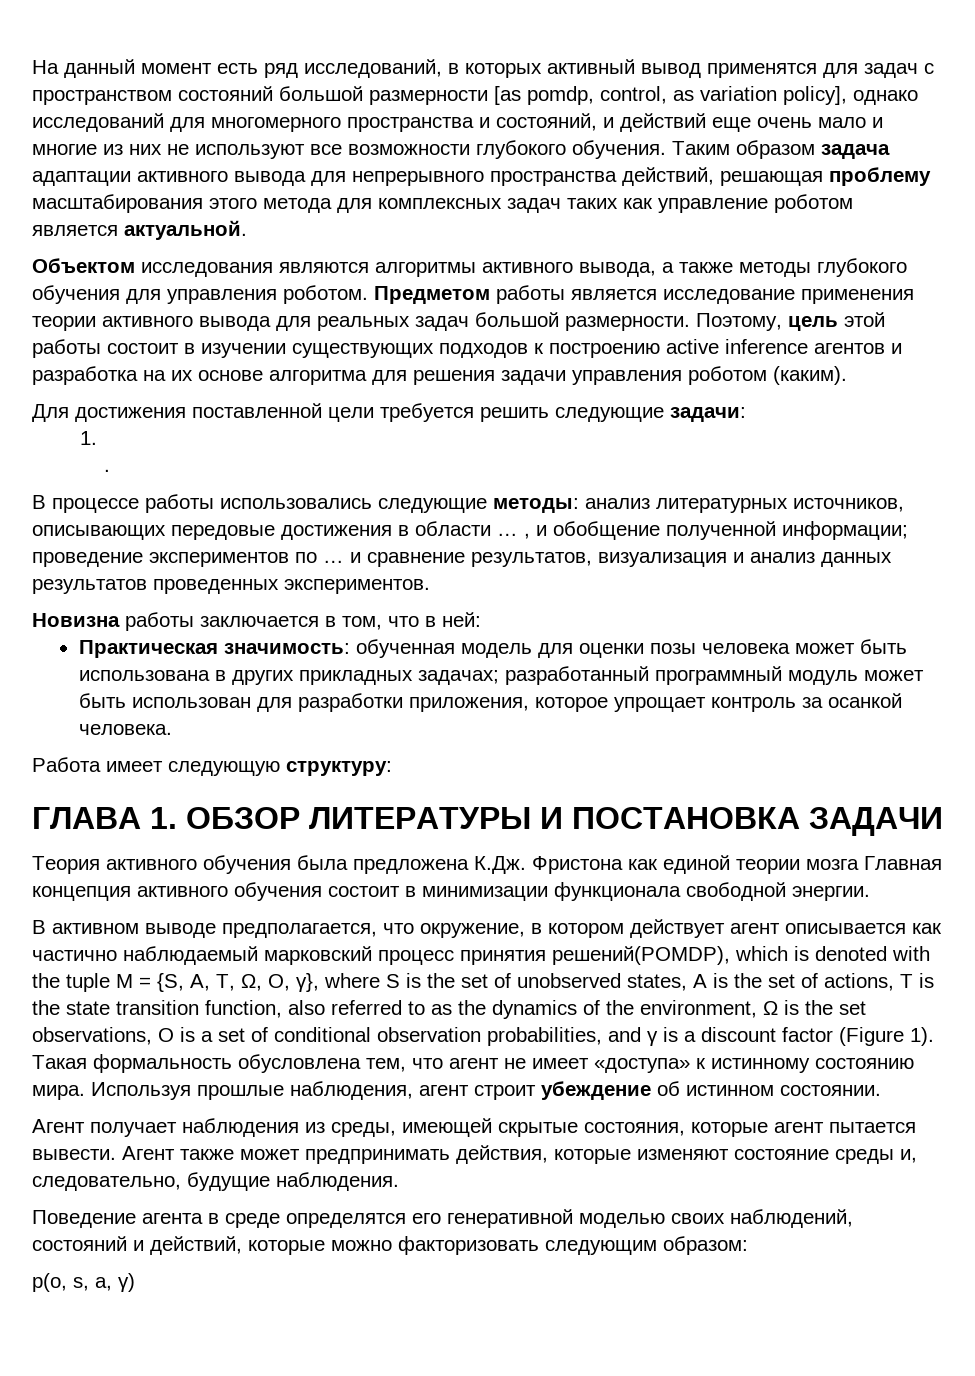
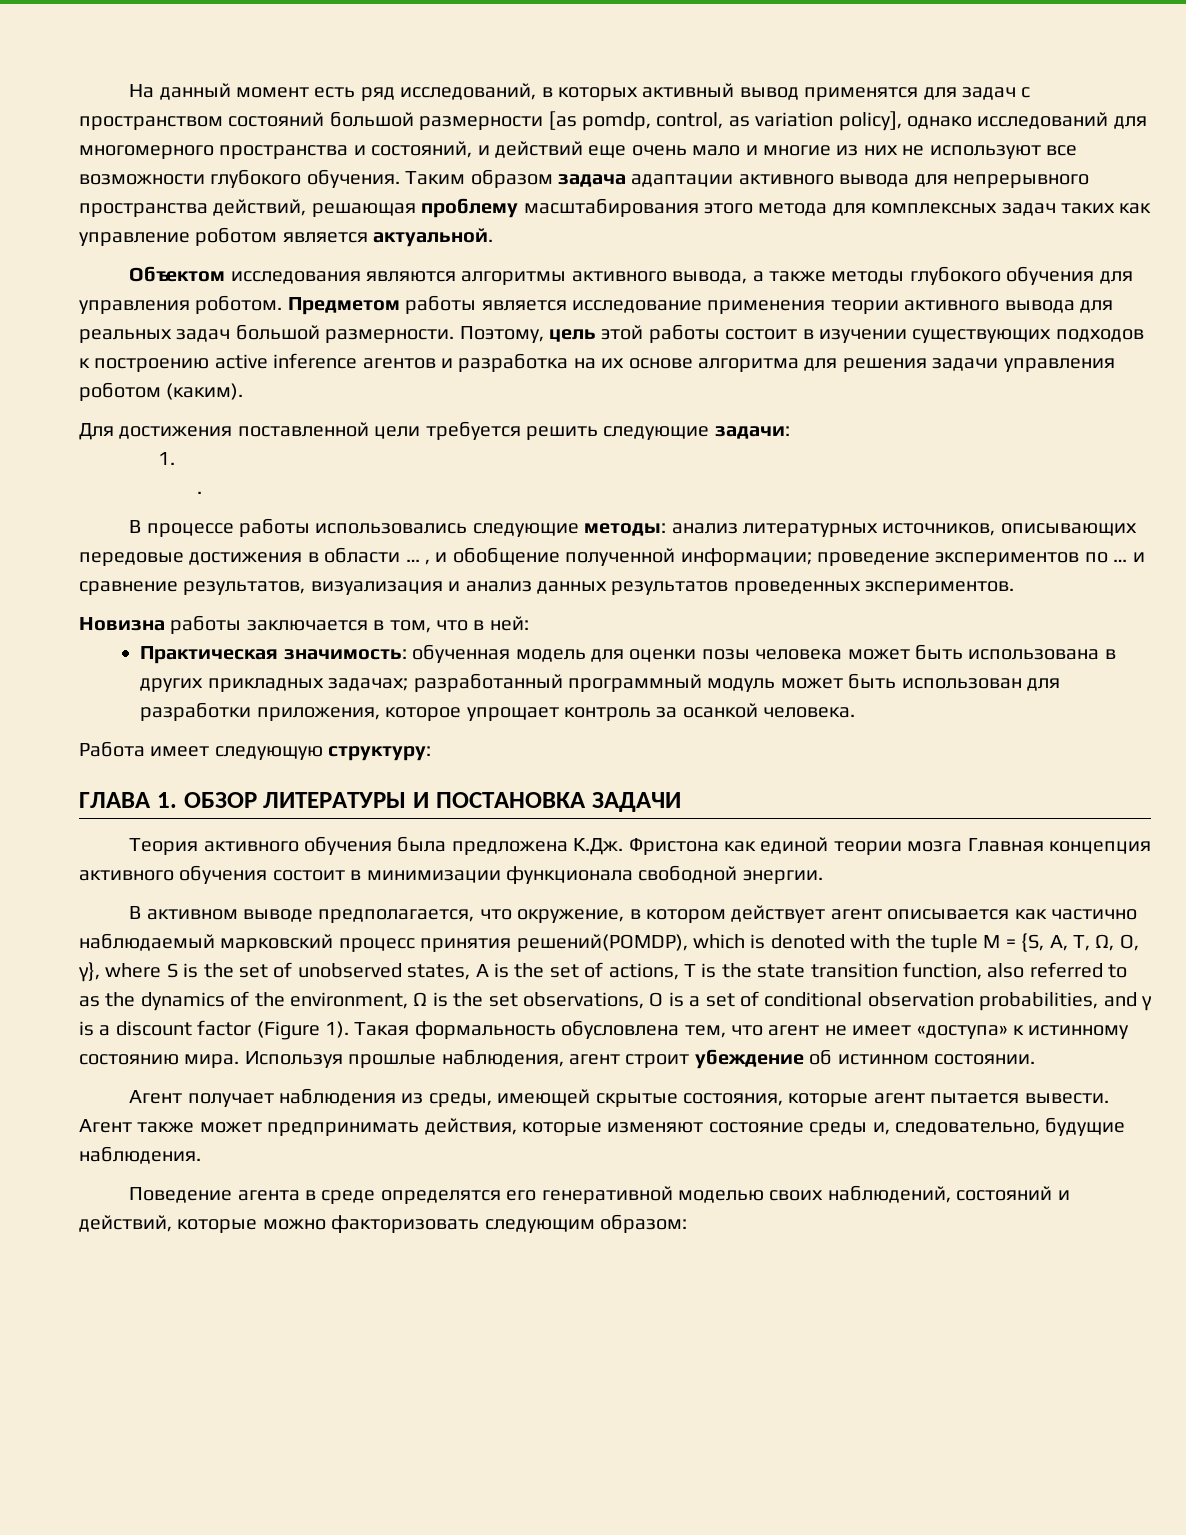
- p(o, s, a, γ)

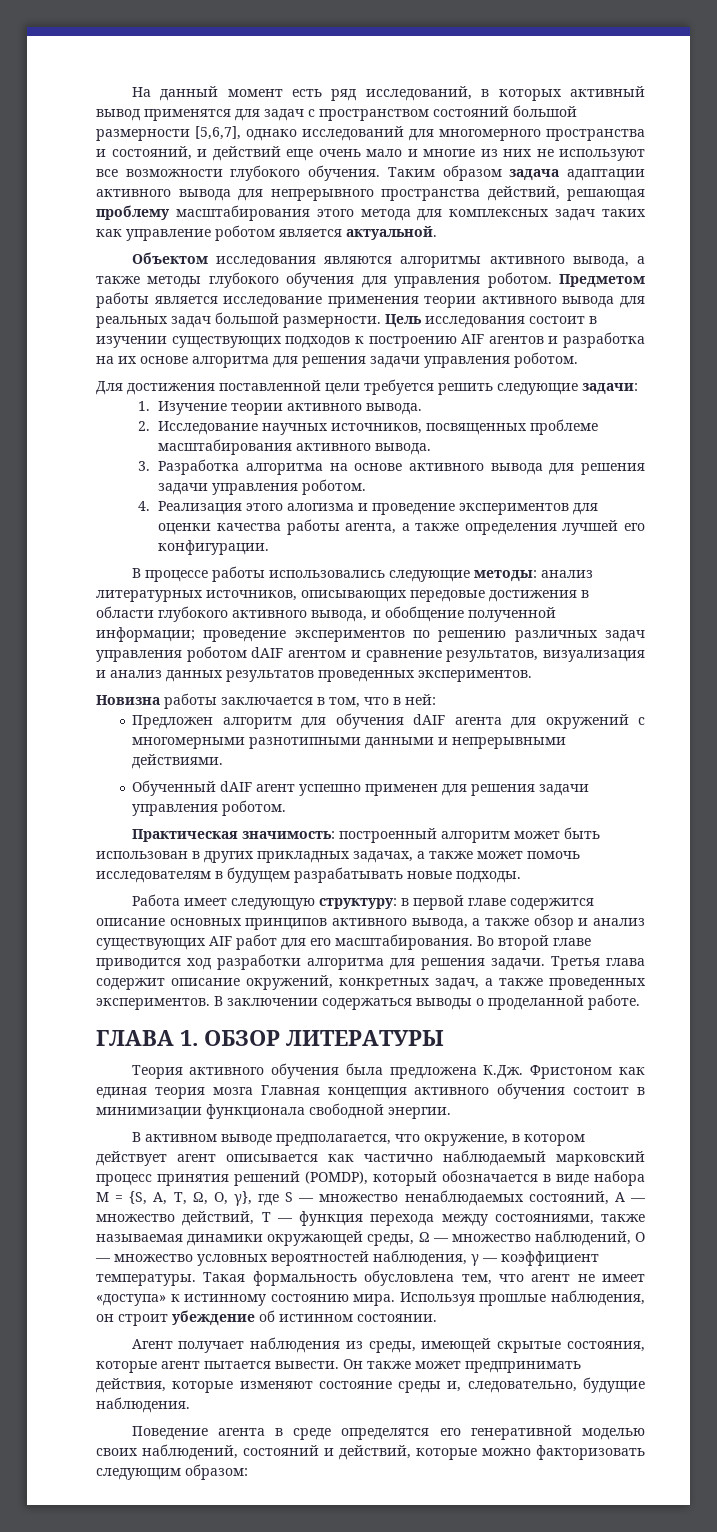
- На данный момент есть ряд исследований, в которых активный вывод применятся для задач с пространством состояний большой размерности [as pomdp, control, as variation policy], однако исследований для многомерного пространства и состояний, и действий еще очень мало и многие из них не используют все возможности глубокого обучения.
+ На данный момент есть ряд исследований, в которых активный вывод применятся для задач с пространством состояний большой размерности [5,6,7], однако исследований для многомерного пространства и состояний, и действий еще очень мало и многие из них не используют все возможности глубокого обучения.
- Поэтому, цель этой работы состоит в изучении существующих подходов к построению active inference агентов и разработка на их основе алгоритма для решения задачи управления роботом (каким).
+ Цель исследования состоит в изучении существующих подходов к построению AIF агентов и разработка на их основе алгоритма для решения задачи управления роботом.
  Для достижения поставленной цели требуется решить следующие задачи:
- 1.
- .
+ 1. Изучение теории активного вывода.
+ 2. Исследование научных источников, посвященных проблеме масштабирования активного вывода.
+ 3. Разработка алгоритма на основе активного вывода для решения задачи управления роботом.
+ 4. Реализация этого алогизма и проведение экспериментов для оценки качества работы агента, а также определения лучшей его конфигурации.
- В процессе работы использовались следующие методы: анализ литературных источников, описывающих передовые достижения в области … , и обобщение полученной информации; проведение экспериментов по … и сравнение результатов, визуализация и анализ данных результатов проведенных экспериментов.
+ В процессе работы использовались следующие методы: анализ литературных источников, описывающих передовые достижения в области глубокого активного вывода, и обобщение полученной информации; проведение экспериментов по решению различных задач управления роботом dAIF агентом и сравнение результатов, визуализация и анализ данных результатов проведенных экспериментов.
- Практическая значимость: обученная модель для оценки позы человека может быть использована в других прикладных задачах; разработанный программный модуль может быть использован для разработки приложения, которое упрощает контроль за осанкой человека.
- Работа имеет следующую структуру:
+ Предложен алгоритм для обучения dAIF агента для окружений с многомерными разнотипными данными и непрерывными действиями.
+ Обученный dAIF агент успешно применен для решения задачи управления роботом.
+ Практическая значимость: построенный алгоритм может быть использован в других прикладных задачах, а также может помочь исследователям в будущем разрабатывать новые подходы.
+ Работа имеет следующую структуру: в первой главе содержится описание основных принципов активного вывода, а также обзор и анализ существующих AIF работ для его масштабирования. Во второй главе приводится ход разработки алгоритма для решения задачи. Третья глава содержит описание окружений, конкретных задач, а также проведенных экспериментов. В заключении содержаться выводы о проделанной работе.
- ГЛАВА 1. ОБЗОР ЛИТЕРАТУРЫ И ПОСТАНОВКА ЗАДАЧИ
+ ГЛАВА 1. ОБЗОР ЛИТЕРАТУРЫ
- Теория активного обучения была предложена К.Дж. Фристона как единой теории мозга Главная концепция активного обучения состоит в минимизации функционала свободной энергии.
+ Теория активного обучения была предложена К.Дж. Фристоном как единая теория мозга Главная концепция активного обучения состоит в минимизации функционала свободной энергии.
- В активном выводе предполагается, что окружение, в котором действует агент описывается как частично наблюдаемый марковский процесс принятия решений(POMDP), which is denoted with the tuple M = {S, A, T, Ω, O, γ}, where S is the set of unobserved states, A is the set of actions, T is the state transition function, also referred to as the dynamics of the environment, Ω is the set observations, O is a set of conditional observation probabilities, and γ is a discount factor (Figure 1).
+ В активном выводе предполагается, что окружение, в котором действует агент описывается как частично наблюдаемый марковский процесс принятия решений (POMDP), который обозначается в виде набора M = {S, A, T, Ω, O, γ}, где S — множество ненаблюдаемых состояний, A — множество действий, T — функция перехода между состояниями, также называемая динамики окружающей среды, Ω — множество наблюдений, O — множество условных вероятностей наблюдения, γ — коэффициент температуры.
- Используя прошлые наблюдения, агент строит убеждение об истинном состоянии.
+ Используя прошлые наблюдения, он строит убеждение об истинном состоянии.
- Агент также может предпринимать действия, которые изменяют состояние среды и, следовательно, будущие наблюдения.
+ Он также может предпринимать действия, которые изменяют состояние среды и, следовательно, будущие наблюдения.

